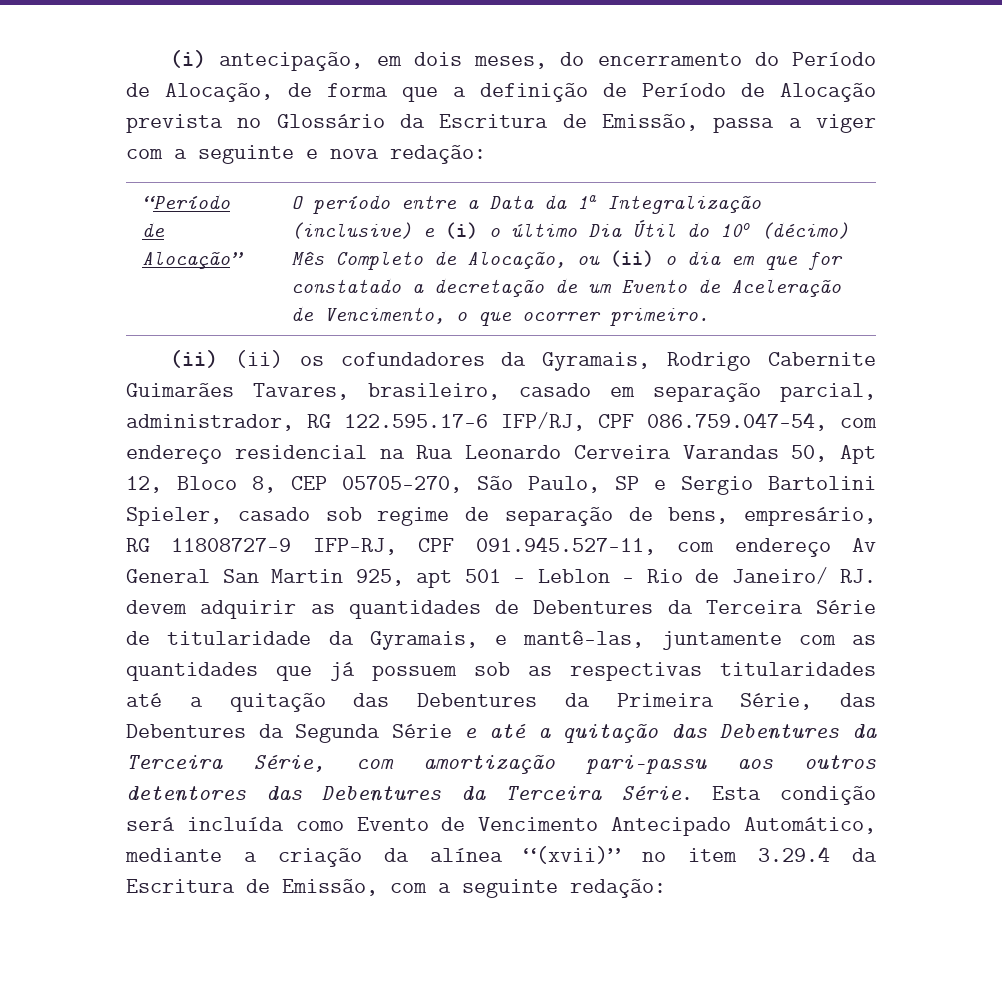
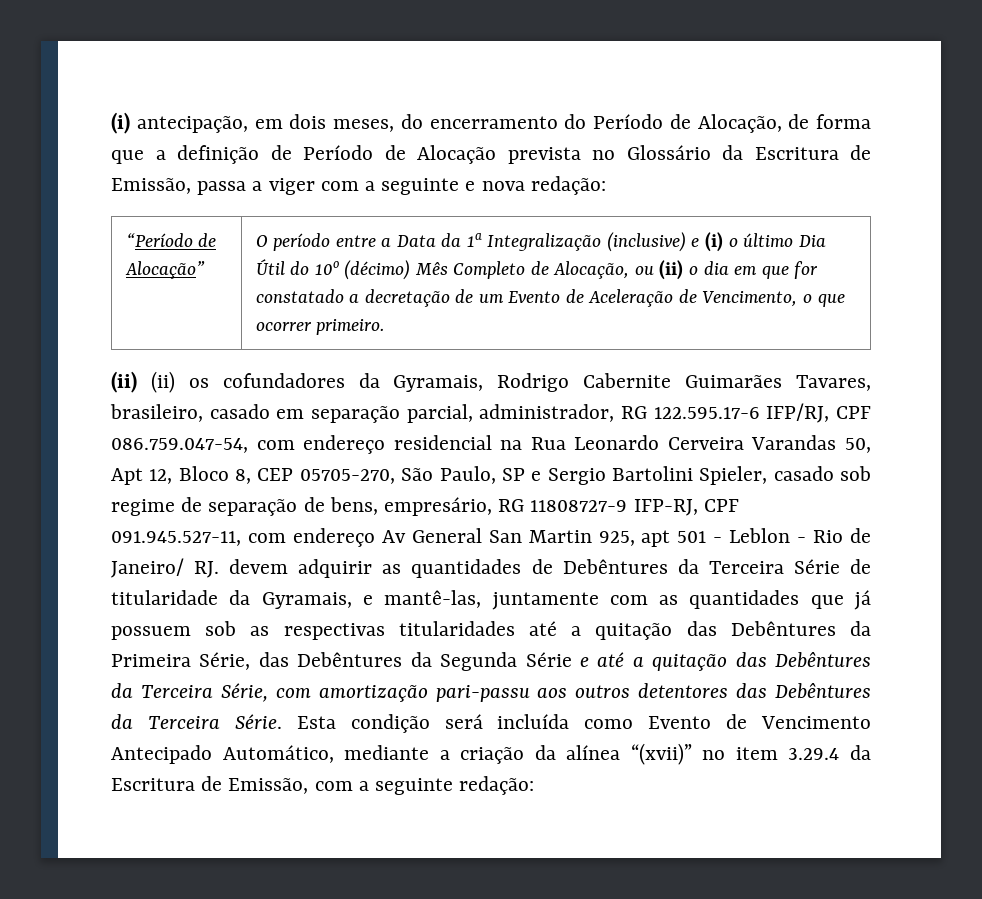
- (ii) (ii) os cofundadores da Gyramais, Rodrigo Cabernite Guimarães Tavares, brasileiro, casado em separação parcial, administrador, RG 122.595.17-6 IFP/RJ, CPF 086.759.047-54, com endereço residencial na Rua Leonardo Cerveira Varandas 50, Apt 12, Bloco 8, CEP 05705-270, São Paulo, SP e Sergio Bartolini Spieler, casado sob regime de separação de bens, empresário, RG 11808727-9 IFP-RJ, CPF 091.945.527-11, com endereço Av General San Martin 925, apt 501 - Leblon - Rio de Janeiro/ RJ. devem adquirir as quantidades de Debentures da Terceira Série de titularidade da Gyramais, e mantê-las, juntamente com as quantidades que já possuem sob as respectivas titularidades até a quitação das Debentures da Primeira Série, das Debentures da Segunda Série e até a quitação das Debentures da Terceira Série, com amortização pari-passu aos outros detentores das Debentures da Terceira Série.
+ (ii) (ii) os cofundadores da Gyramais, Rodrigo Cabernite Guimarães Tavares, brasileiro, casado em separação parcial, administrador, RG 122.595.17-6 IFP/RJ, CPF 086.759.047-54, com endereço residencial na Rua Leonardo Cerveira Varandas 50, Apt 12, Bloco 8, CEP 05705-270, São Paulo, SP e Sergio Bartolini Spieler, casado sob regime de separação de bens, empresário, RG 11808727-9 IFP-RJ, CPF 091.945.527-11, com endereço Av General San Martin 925, apt 501 - Leblon - Rio de Janeiro/ RJ. devem adquirir as quantidades de Debêntures da Terceira Série de titularidade da Gyramais, e mantê-las, juntamente com as quantidades que já possuem sob as respectivas titularidades até a quitação das Debêntures da Primeira Série, das Debêntures da Segunda Série e até a quitação das Debêntures da Terceira Série, com amortização pari-passu aos outros detentores das Debêntures da Terceira Série.

